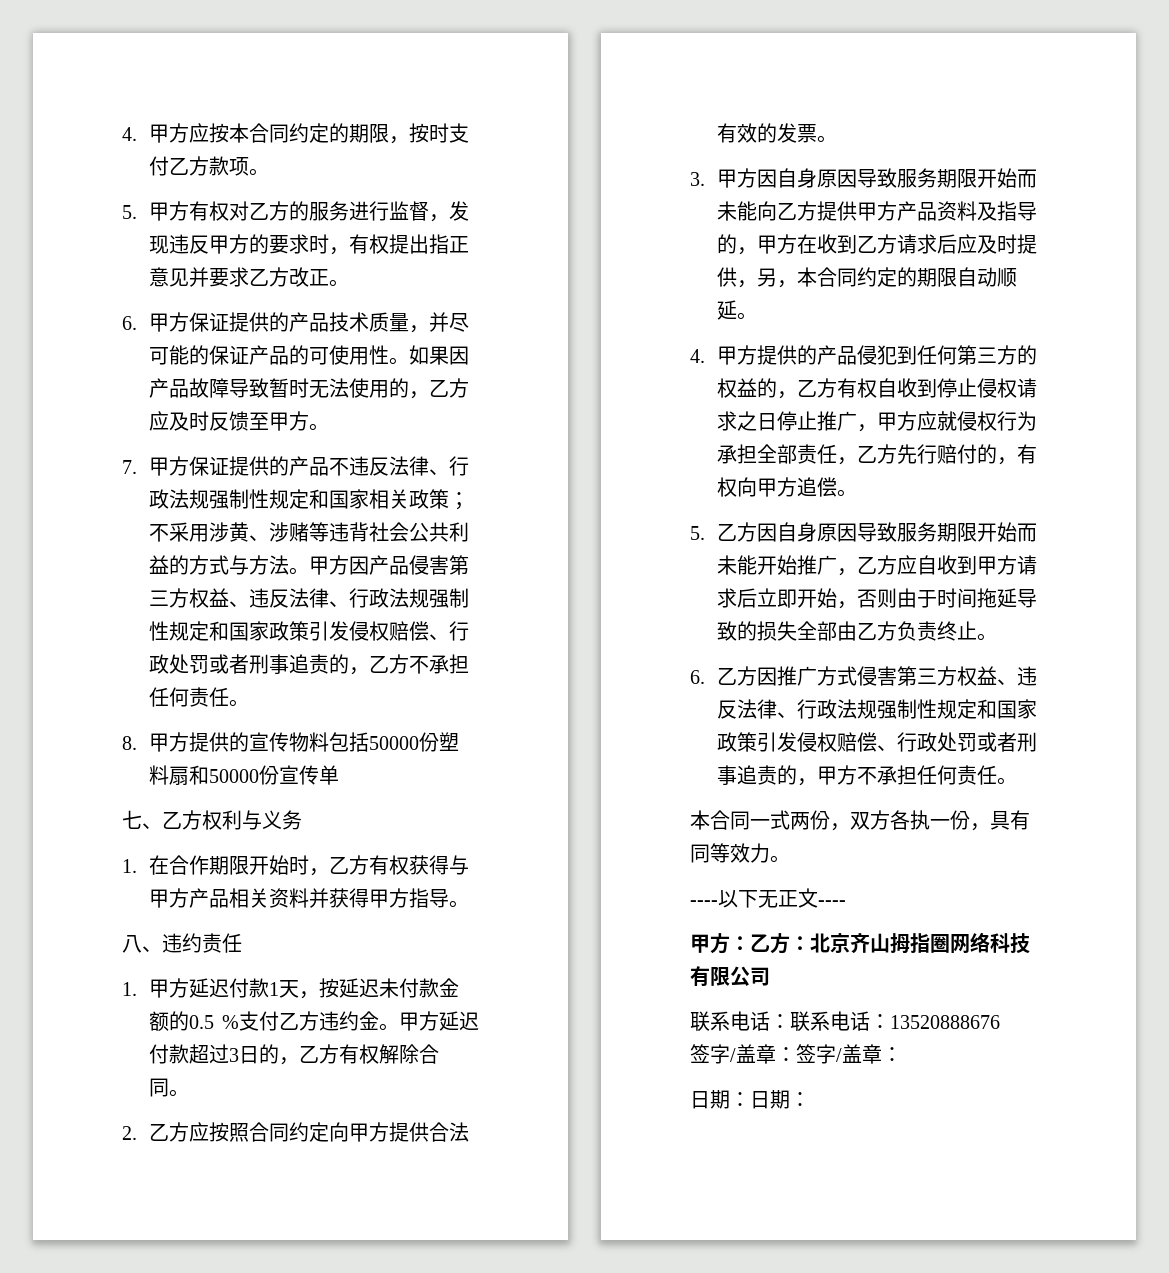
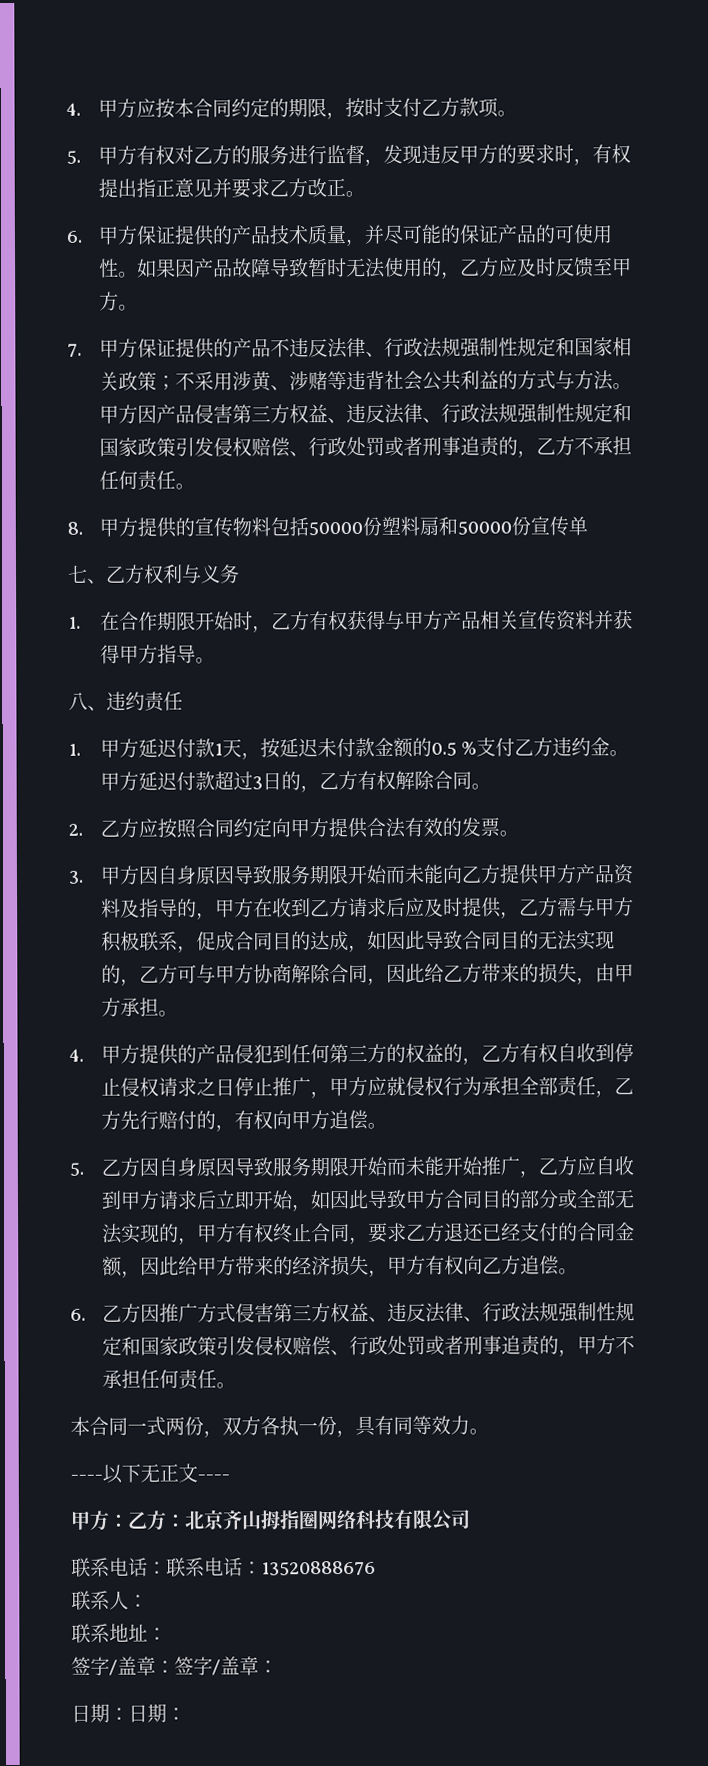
- 1.在合作期限开始时，乙方有权获得与甲方产品相关资料并获得甲方指导。
+ 1.在合作期限开始时，乙方有权获得与甲方产品相关宣传资料并获得甲方指导。
- 3.甲方因自身原因导致服务期限开始而未能向乙方提供甲方产品资料及指导的，甲方在收到乙方请求后应及时提供，另，本合同约定的期限自动顺延。
+ 3.甲方因自身原因导致服务期限开始而未能向乙方提供甲方产品资料及指导的，甲方在收到乙方请求后应及时提供，乙方需与甲方积极联系，促成合同目的达成，如因此导致合同目的无法实现的，乙方可与甲方协商解除合同，因此给乙方带来的损失，由甲方承担。
- 5.乙方因自身原因导致服务期限开始而未能开始推广，乙方应自收到甲方请求后立即开始，否则由于时间拖延导致的损失全部由乙方负责终止。
+ 5.乙方因自身原因导致服务期限开始而未能开始推广，乙方应自收到甲方请求后立即开始，如因此导致甲方合同目的部分或全部无法实现的，甲方有权终止合同，要求乙方退还已经支付的合同金额，因此给甲方带来的经济损失，甲方有权向乙方追偿。
+ 联系人：
+ 联系地址：

